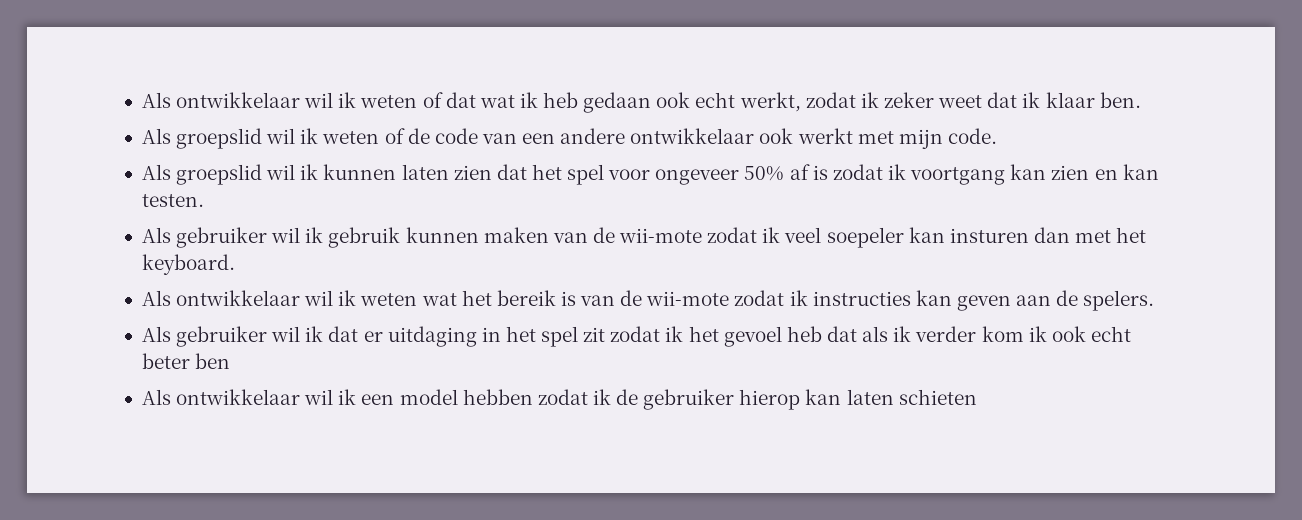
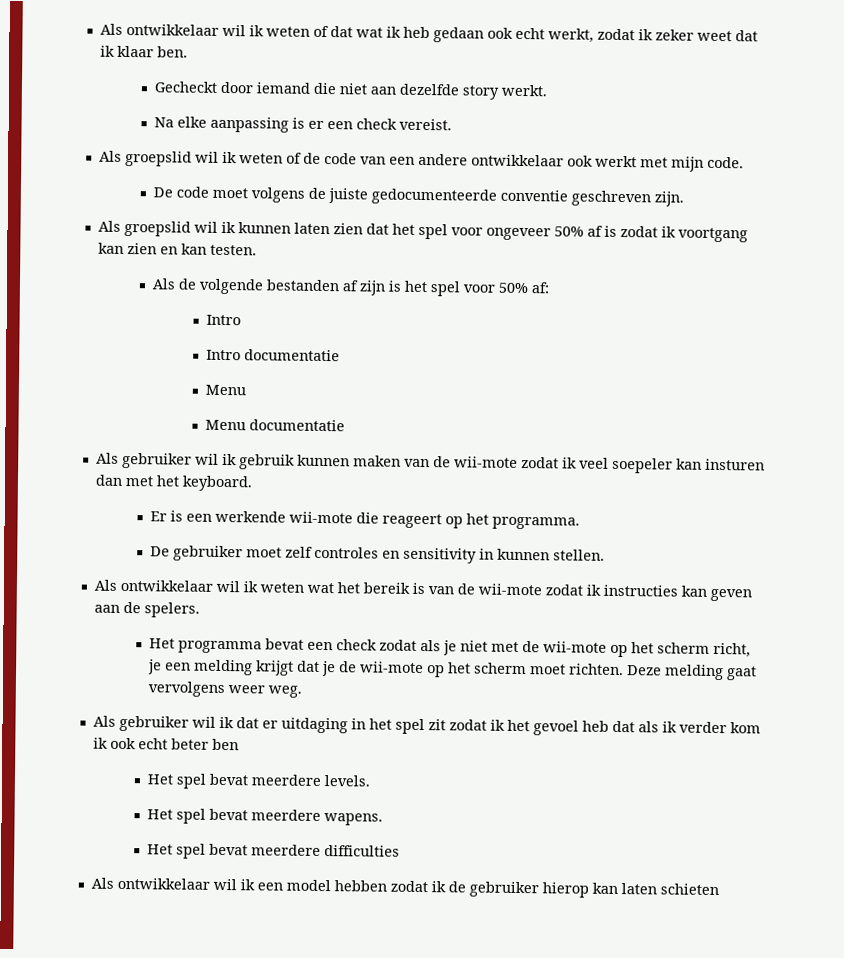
+ Gecheckt door iemand die niet aan dezelfde story werkt.
+ Na elke aanpassing is er een check vereist.
+ De code moet volgens de juiste gedocumenteerde conventie geschreven zijn.
+ Als de volgende bestanden af zijn is het spel voor 50% af:
+ Intro
+ Intro documentatie
+ Menu
+ Menu documentatie
+ Er is een werkende wii-mote die reageert op het programma.
+ De gebruiker moet zelf controles en sensitivity in kunnen stellen.
+ Het programma bevat een check zodat als je niet met de wii-mote op het scherm richt, je een melding krijgt dat je de wii-mote op het scherm moet richten. Deze melding gaat vervolgens weer weg.
+ Het spel bevat meerdere levels.
+ Het spel bevat meerdere wapens.
+ Het spel bevat meerdere difficulties

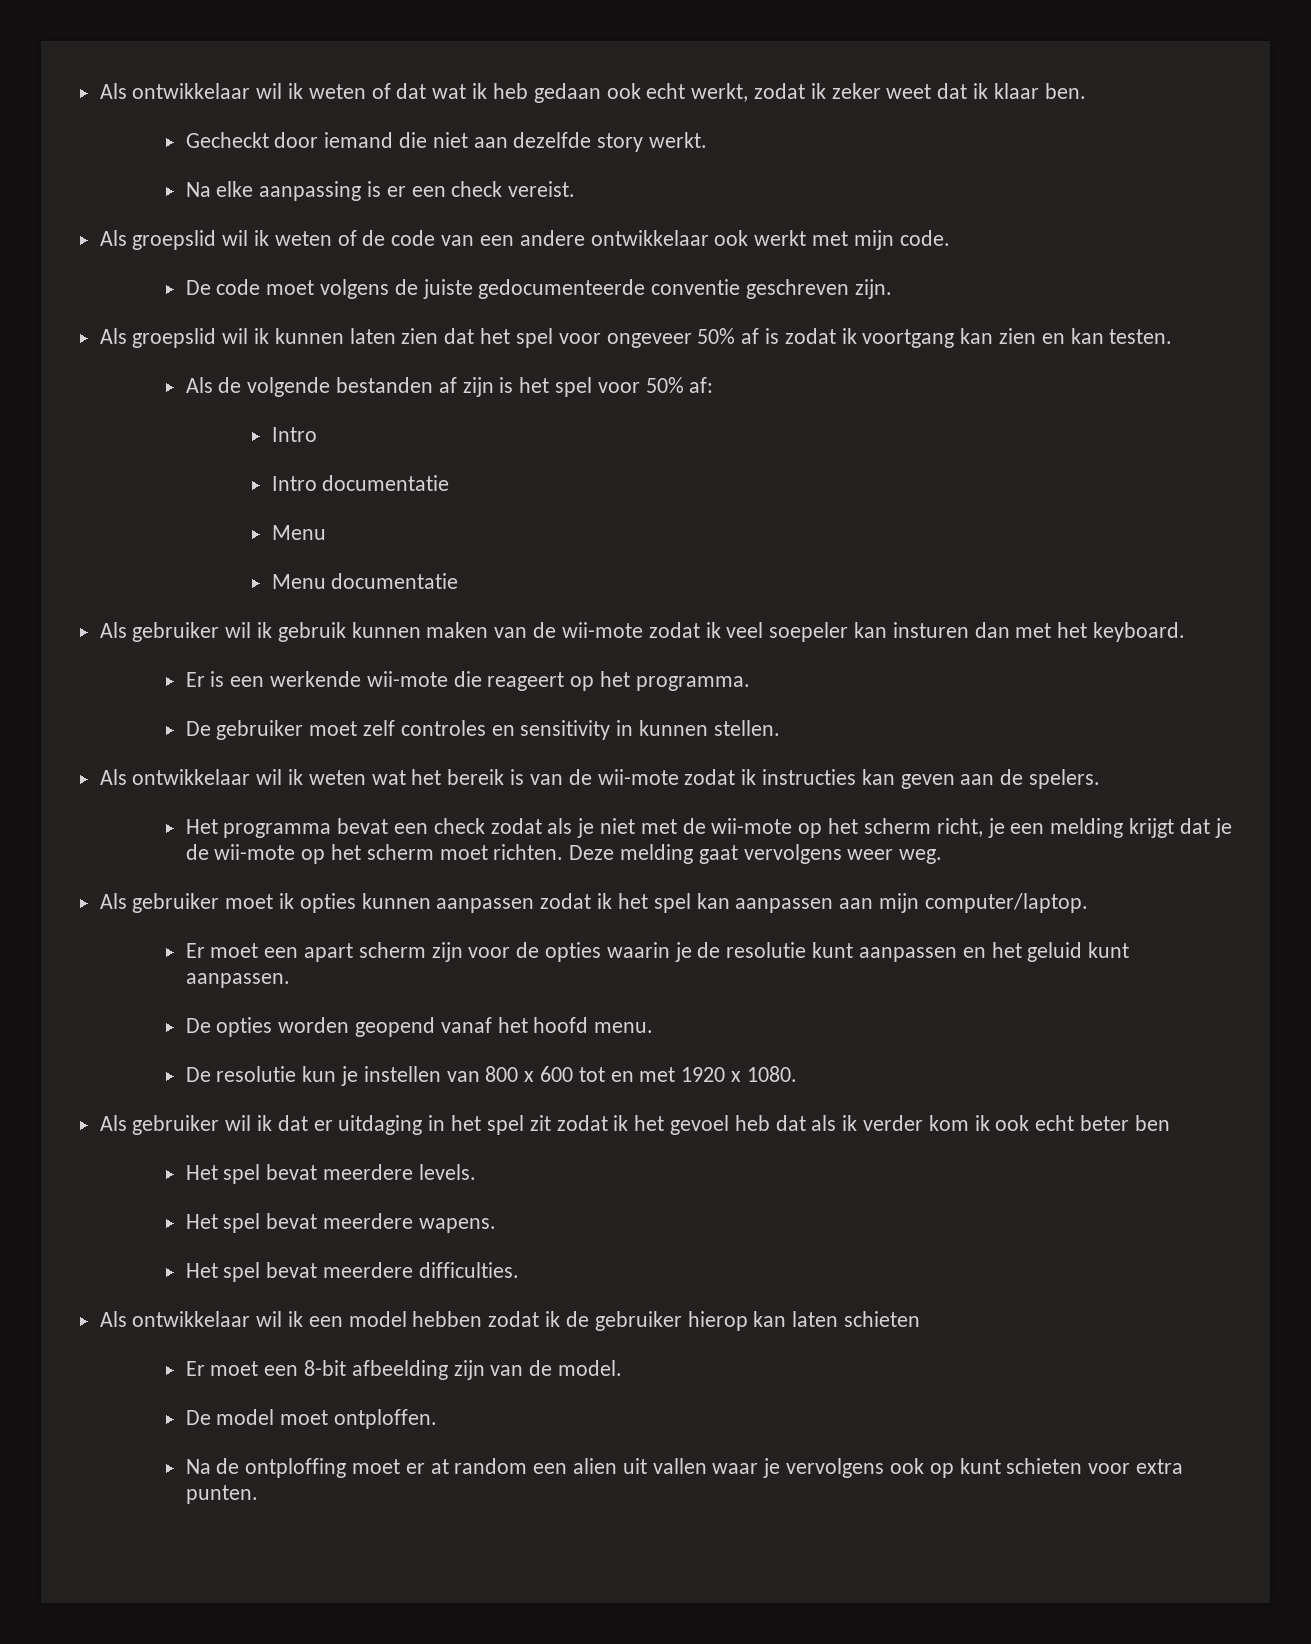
+ Als gebruiker moet ik opties kunnen aanpassen zodat ik het spel kan aanpassen aan mijn computer/laptop.
+ Er moet een apart scherm zijn voor de opties waarin je de resolutie kunt aanpassen en het geluid kunt aanpassen.
+ De opties worden geopend vanaf het hoofd menu.
+ De resolutie kun je instellen van 800 x 600 tot en met 1920 x 1080.
- Het spel bevat meerdere difficulties
+ Het spel bevat meerdere difficulties.
+ Er moet een 8-bit afbeelding zijn van de model.
+ De model moet ontploffen.
+ Na de ontploffing moet er at random een alien uit vallen waar je vervolgens ook op kunt schieten voor extra punten.

